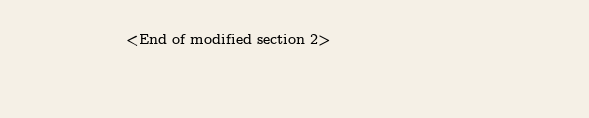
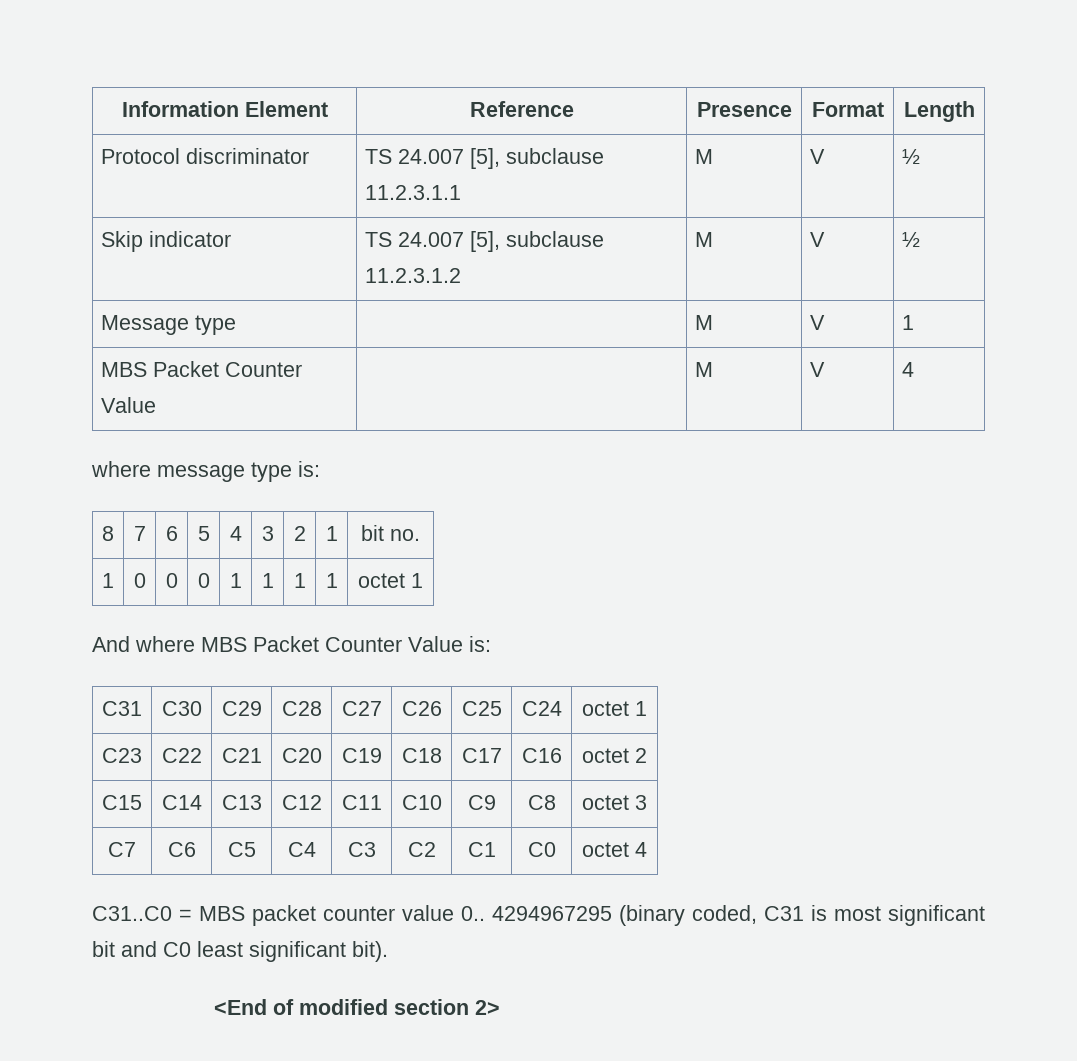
+ Information Element | Reference | Presence | Format | Length
+ Protocol discriminator | TS 24.007 [5], subclause 11.2.3.1.1 | M | V | ½
+ Skip indicator | TS 24.007 [5], subclause 11.2.3.1.2 | M | V | ½
+ Message type | | M | V | 1
+ MBS Packet Counter Value | | M | V | 4
+ where message type is:
+ 8 | 7 | 6 | 5 | 4 | 3 | 2 | 1 | bit no.
+ 1 | 0 | 0 | 0 | 1 | 1 | 1 | 1 | octet 1
+ And where MBS Packet Counter Value is:
+ C31 | C30 | C29 | C28 | C27 | C26 | C25 | C24 | octet 1
+ C23 | C22 | C21 | C20 | C19 | C18 | C17 | C16 | octet 2
+ C15 | C14 | C13 | C12 | C11 | C10 | C9 | C8 | octet 3
+ C7 | C6 | C5 | C4 | C3 | C2 | C1 | C0 | octet 4
+ C31..C0 = MBS packet counter value 0.. 4294967295 (binary coded, C31 is most significant bit and C0 least significant bit).

